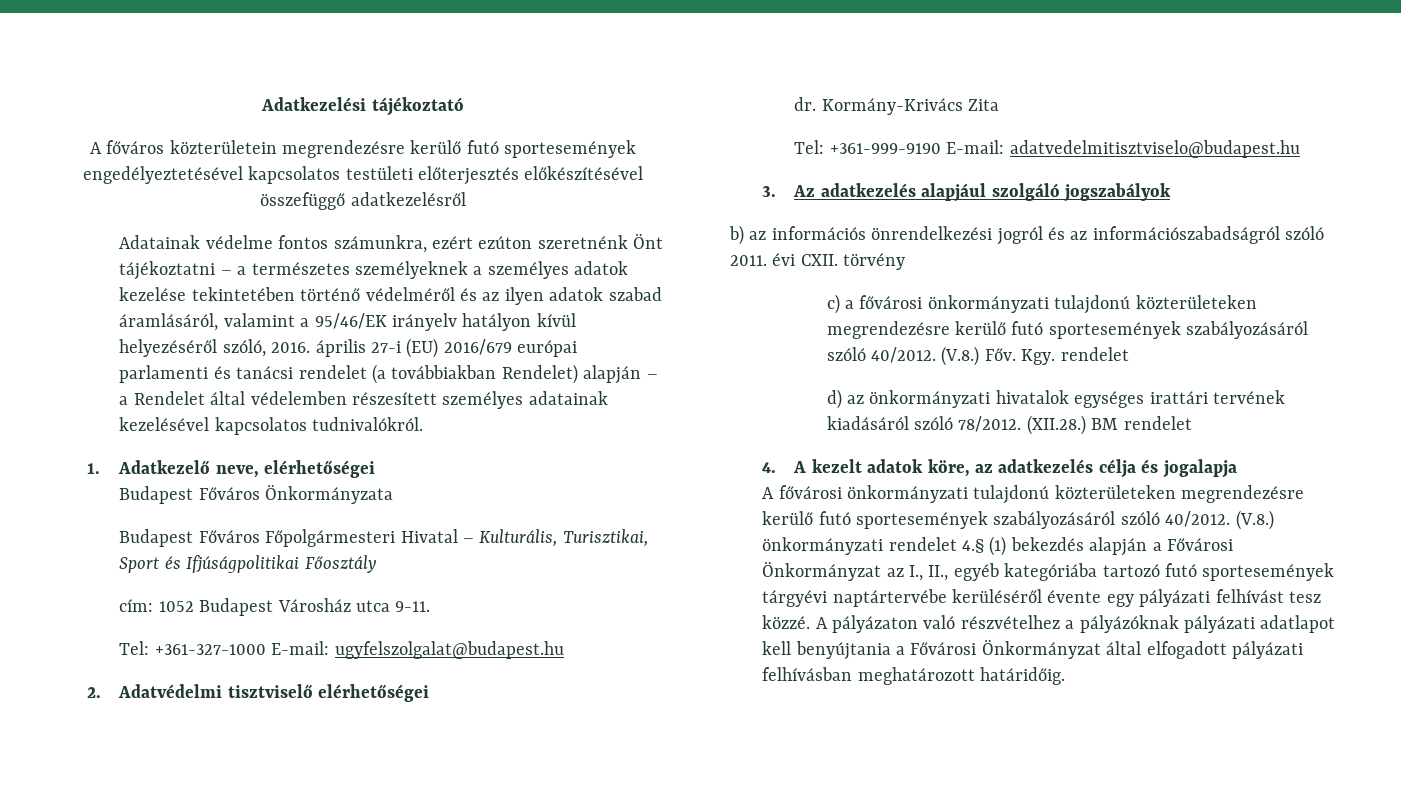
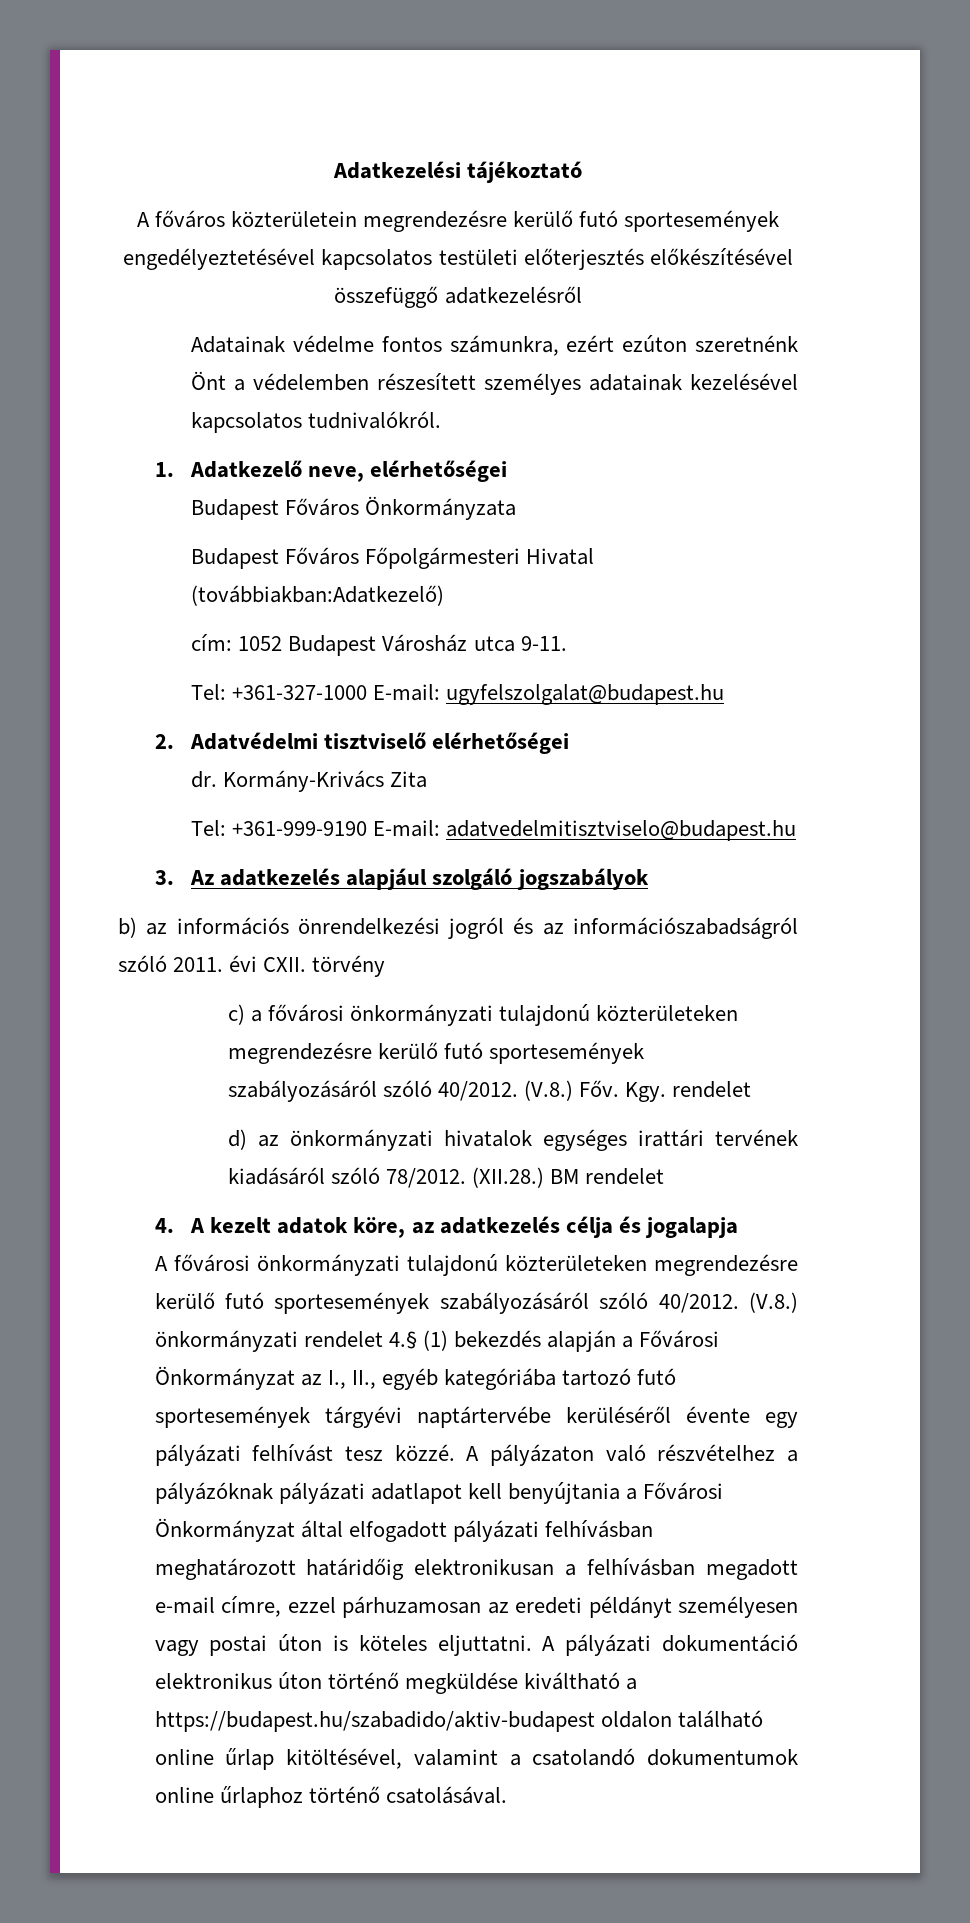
- Adatainak védelme fontos számunkra, ezért ezúton szeretnénk Önt tájékoztatni – a természetes személyeknek a személyes adatok kezelése tekintetében történő védelméről és az ilyen adatok szabad áramlásáról, valamint a 95/46/EK irányelv hatályon kívül helyezéséről szóló, 2016. április 27-i (EU) 2016/679 európai parlamenti és tanácsi rendelet (a továbbiakban Rendelet) alapján – a Rendelet által védelemben részesített személyes adatainak kezelésével kapcsolatos tudnivalókról.
+ Adatainak védelme fontos számunkra, ezért ezúton szeretnénk Önt a védelemben részesített személyes adatainak kezelésével kapcsolatos tudnivalókról.
- Budapest Főváros Főpolgármesteri Hivatal – Kulturális, Turisztikai, Sport és Ifjúságpolitikai Főosztály
+ Budapest Főváros Főpolgármesteri Hivatal (továbbiakban:Adatkezelő)
- A pályázaton való részvételhez a pályázóknak pályázati adatlapot kell benyújtania a Fővárosi Önkormányzat által elfogadott pályázati felhívásban meghatározott határidőig.
+ A pályázaton való részvételhez a pályázóknak pályázati adatlapot kell benyújtania a Fővárosi Önkormányzat által elfogadott pályázati felhívásban meghatározott határidőig elektronikusan a felhívásban megadott e-mail címre, ezzel párhuzamosan az eredeti példányt személyesen vagy postai úton is köteles eljuttatni. A pályázati dokumentáció elektronikus úton történő megküldése kiváltható a https://budapest.hu/szabadido/aktiv-budapest oldalon található online űrlap kitöltésével, valamint a csatolandó dokumentumok online űrlaphoz történő csatolásával.

